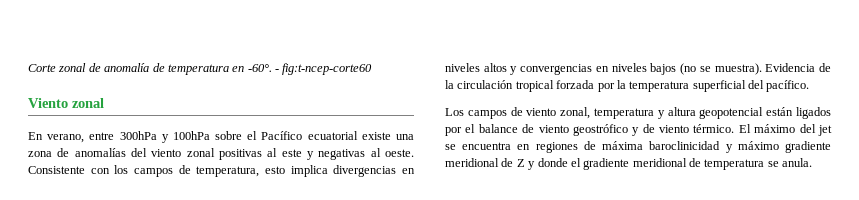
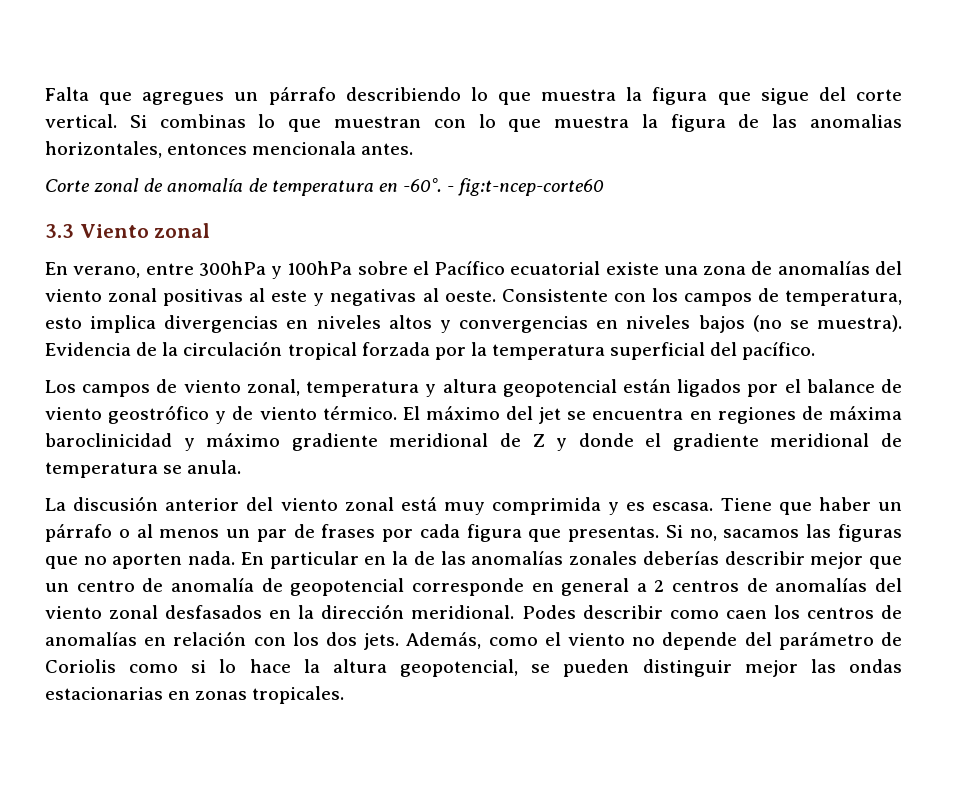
+ Falta que agregues un párrafo describiendo lo que muestra la figura que sigue del corte vertical. Si combinas lo que muestran con lo que muestra la figura de las anomalias horizontales, entonces mencionala antes.
- Viento zonal
+ 3.3 Viento zonal
+ La discusión anterior del viento zonal está muy comprimida y es escasa. Tiene que haber un párrafo o al menos un par de frases por cada figura que presentas. Si no, sacamos las figuras que no aporten nada. En particular en la de las anomalías zonales deberías describir mejor que un centro de anomalía de geopotencial corresponde en general a 2 centros de anomalías del viento zonal desfasados en la dirección meridional. Podes describir como caen los centros de anomalías en relación con los dos jets. Además, como el viento no depende del parámetro de Coriolis como si lo hace la altura geopotencial, se pueden distinguir mejor las ondas estacionarias en zonas tropicales.

